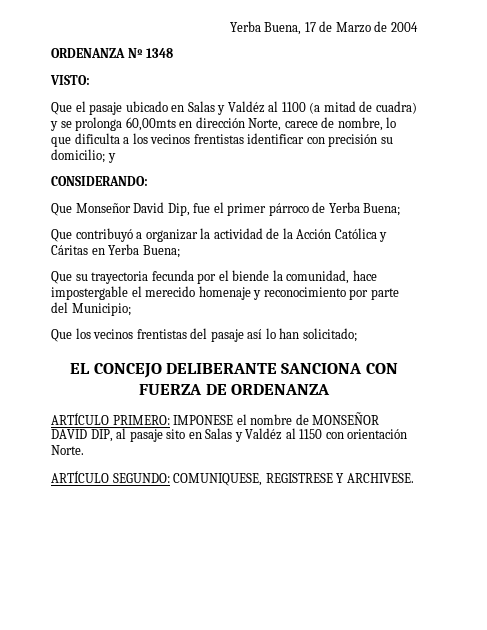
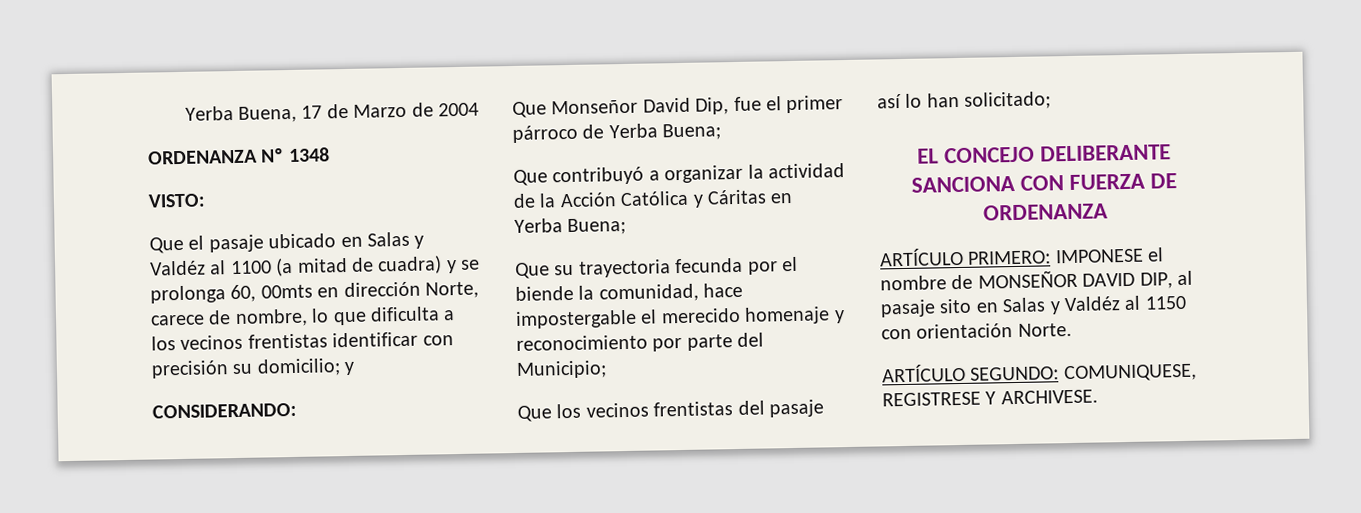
- Que el pasaje ubicado en Salas y Valdéz al 1100 (a mitad de cuadra) y se prolonga 60,00mts en dirección Norte, carece de nombre, lo que dificulta a los vecinos frentistas identificar con precisión su domicilio; y
+ Que el pasaje ubicado en Salas y Valdéz al 1100 (a mitad de cuadra) y se prolonga 60, 00mts en dirección Norte, carece de nombre, lo que dificulta a los vecinos frentistas identificar con precisión su domicilio; y

